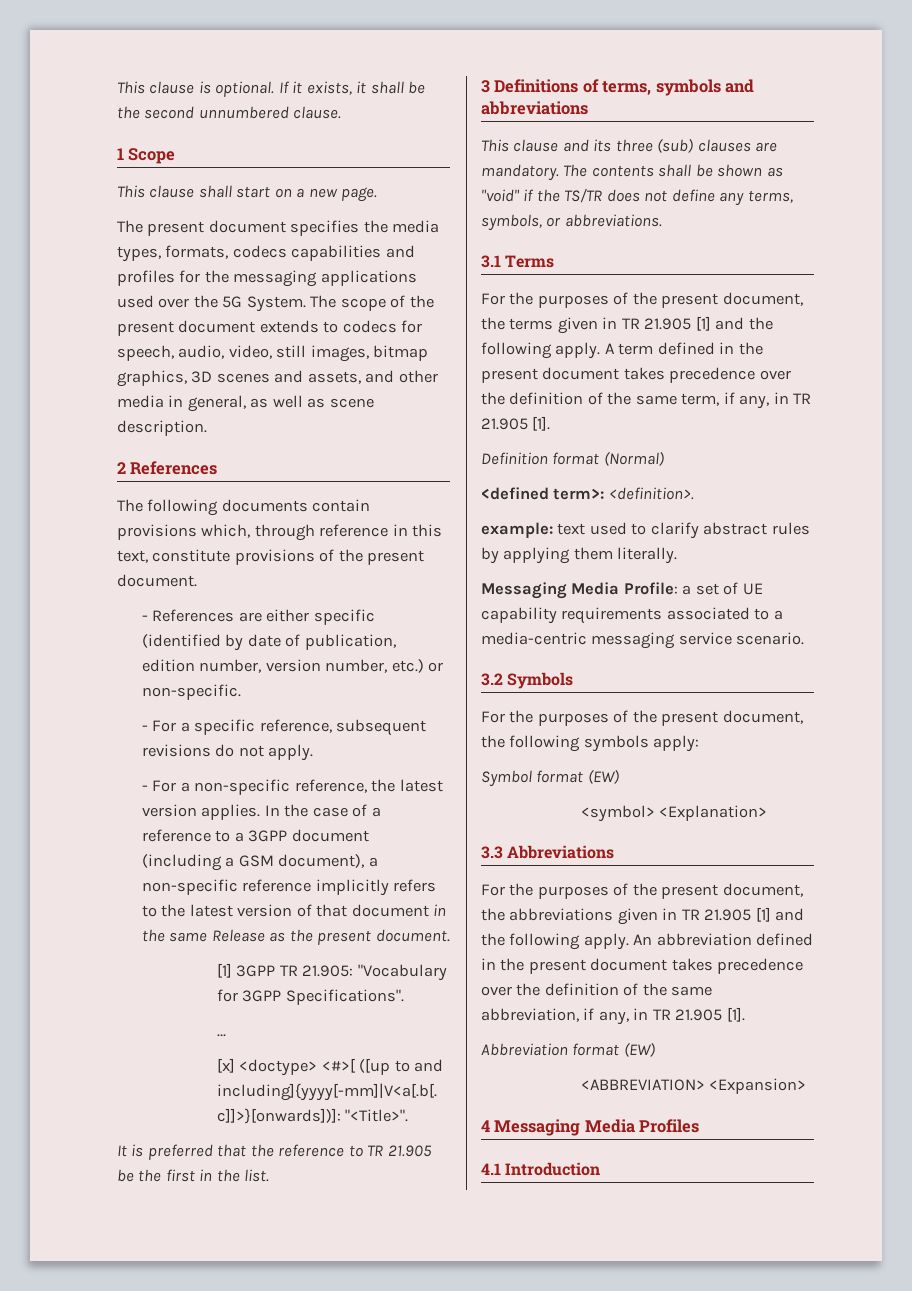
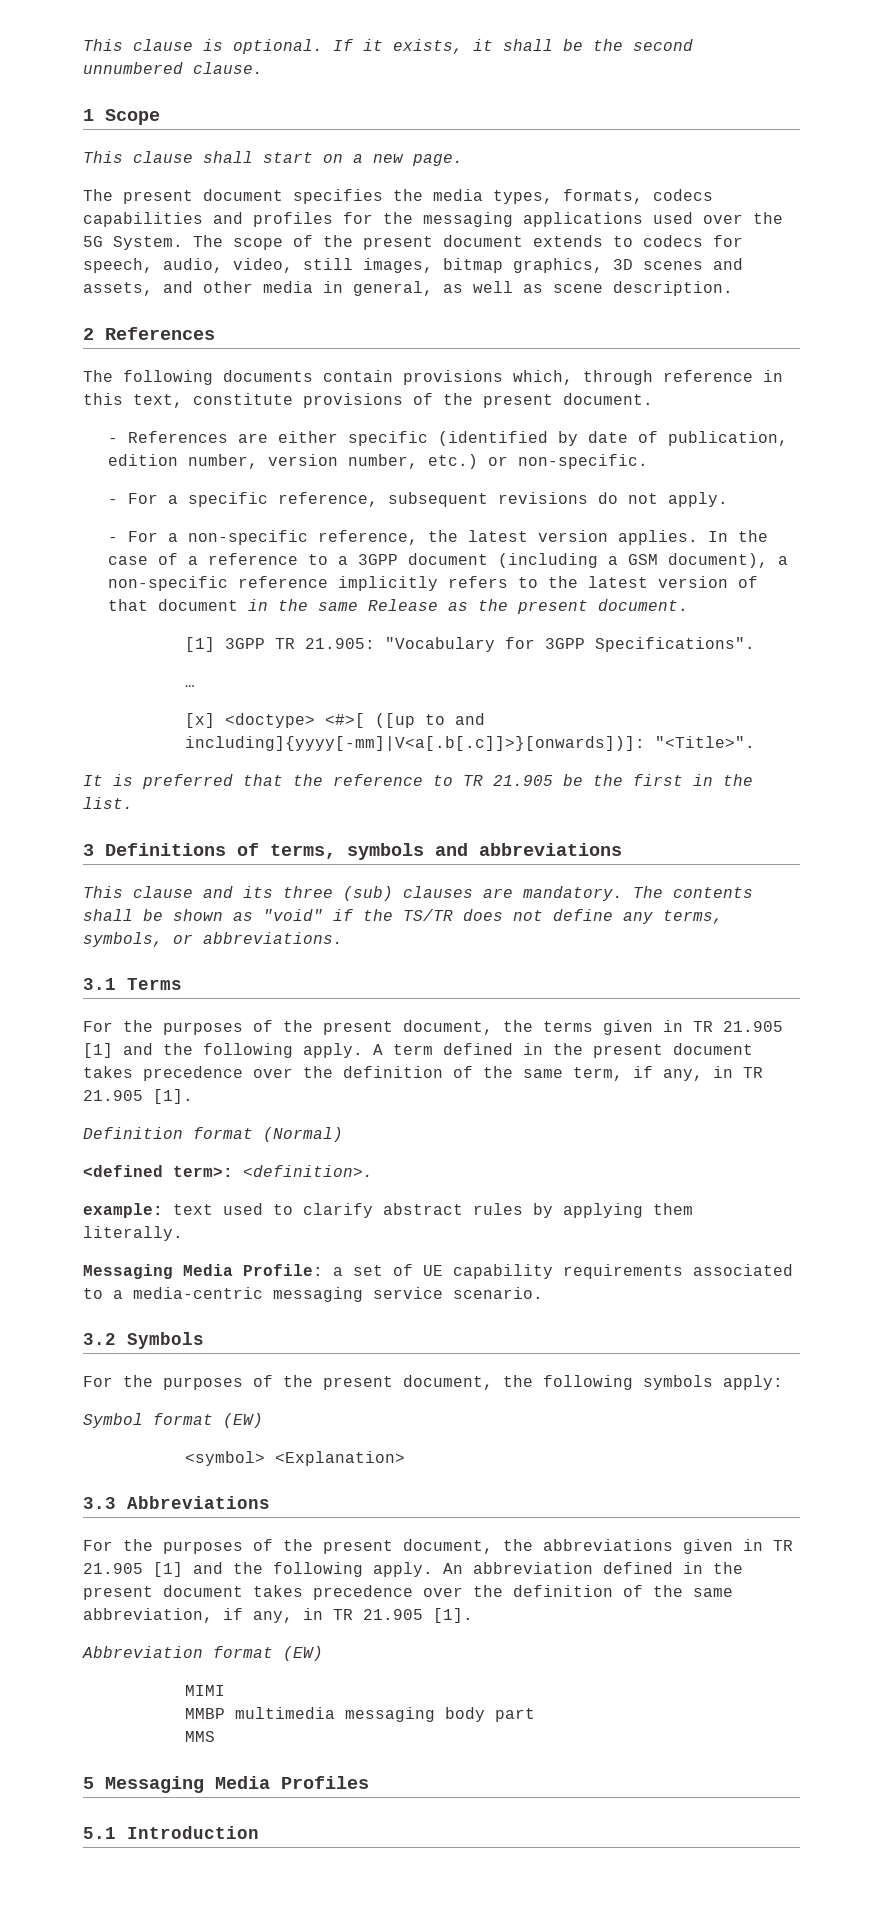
- <ABBREVIATION> <Expansion>
- 4 Messaging Media Profiles
+ MIMI
+ MMBP multimedia messaging body part
+ MMS
+ 5 Messaging Media Profiles
- 4.1 Introduction
+ 5.1 Introduction

